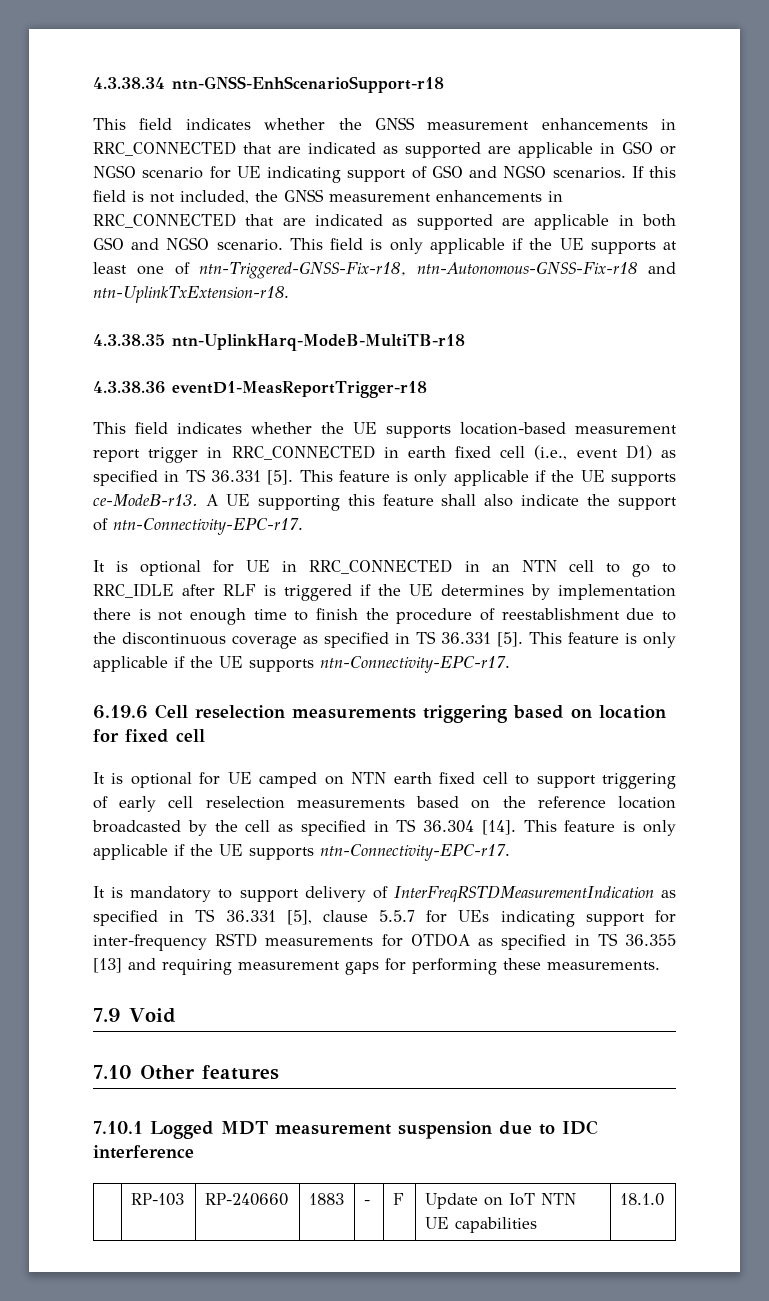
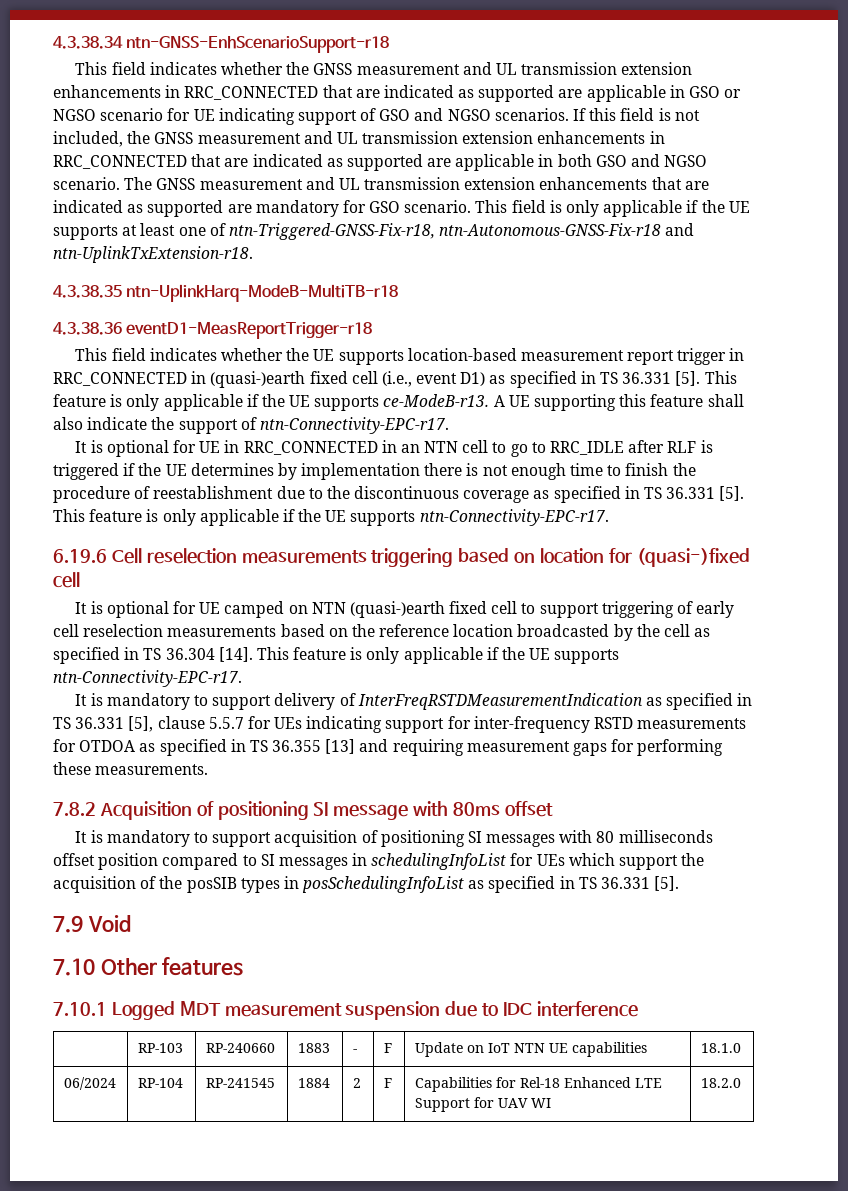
- This field indicates whether the GNSS measurement enhancements in RRC_CONNECTED that are indicated as supported are applicable in GSO or NGSO scenario for UE indicating support of GSO and NGSO scenarios.
+ This field indicates whether the GNSS measurement and UL transmission extension enhancements in RRC_CONNECTED that are indicated as supported are applicable in GSO or NGSO scenario for UE indicating support of GSO and NGSO scenarios.
- If this field is not included, the GNSS measurement enhancements in RRC_CONNECTED that are indicated as supported are applicable in both GSO and NGSO scenario.
+ If this field is not included, the GNSS measurement and UL transmission extension enhancements in RRC_CONNECTED that are indicated as supported are applicable in both GSO and NGSO scenario.
+ The GNSS measurement and UL transmission extension enhancements that are indicated as supported are mandatory for GSO scenario.
- This field indicates whether the UE supports location-based measurement report trigger in RRC_CONNECTED in earth fixed cell (i.e., event D1) as specified in TS 36.331 [5].
+ This field indicates whether the UE supports location-based measurement report trigger in RRC_CONNECTED in (quasi-)earth fixed cell (i.e., event D1) as specified in TS 36.331 [5].
- 6.19.6 Cell reselection measurements triggering based on location for fixed cell
+ 6.19.6 Cell reselection measurements triggering based on location for (quasi-)fixed cell
- It is optional for UE camped on NTN earth fixed cell to support triggering of early cell reselection measurements based on the reference location broadcasted by the cell as specified in TS 36.304 [14].
+ It is optional for UE camped on NTN (quasi-)earth fixed cell to support triggering of early cell reselection measurements based on the reference location broadcasted by the cell as specified in TS 36.304 [14].
+ 7.8.2 Acquisition of positioning SI message with 80ms offset
+ It is mandatory to support acquisition of positioning SI messages with 80 milliseconds offset position compared to SI messages in schedulingInfoList for UEs which support the acquisition of the posSIB types in posSchedulingInfoList as specified in TS 36.331 [5].
+ 06/2024 | RP-104 | RP-241545 | 1884 | 2 | F | Capabilities for Rel-18 Enhanced LTE Support for UAV WI | 18.2.0

